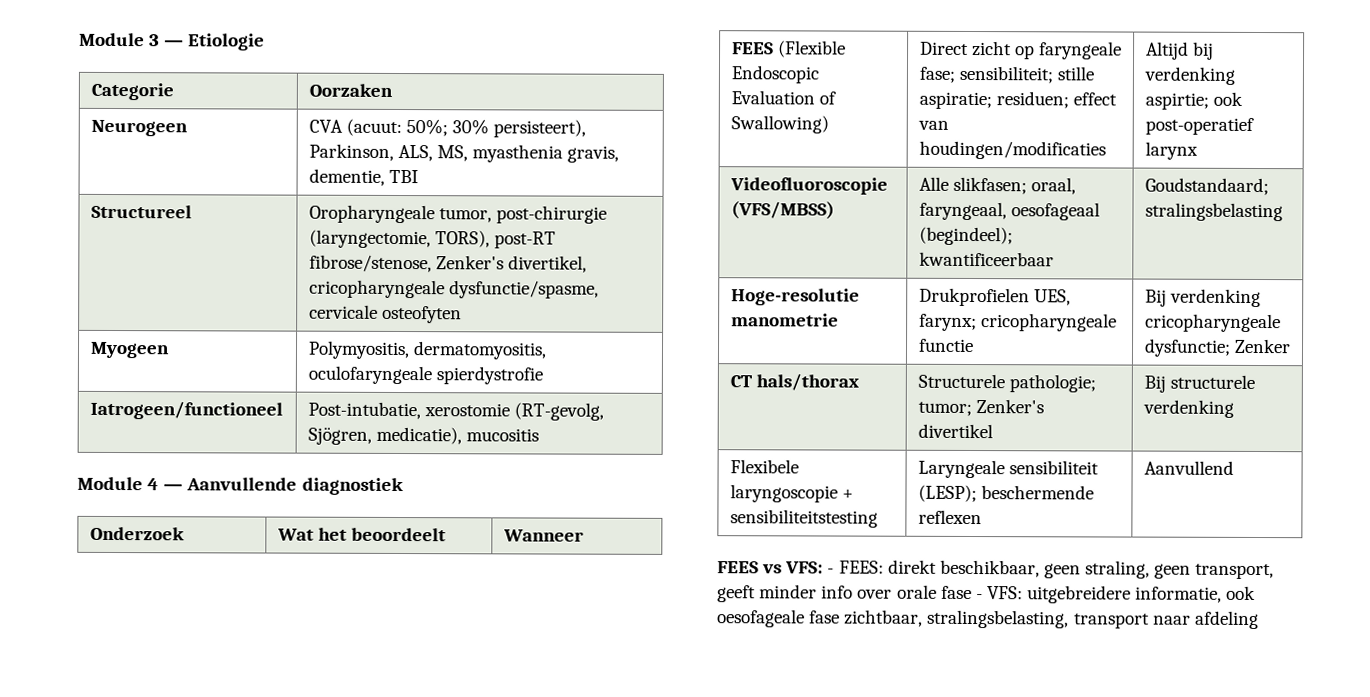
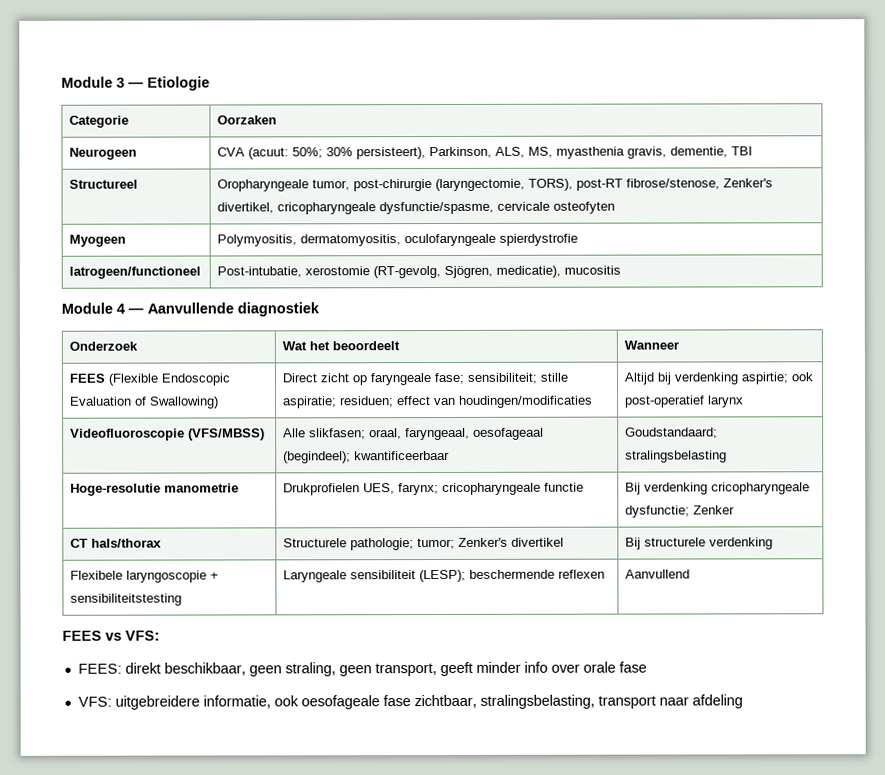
- FEES vs VFS: - FEES: direkt beschikbaar, geen straling, geen transport, geeft minder info over orale fase - VFS: uitgebreidere informatie, ook oesofageale fase zichtbaar, stralingsbelasting, transport naar afdeling
+ FEES vs VFS:
+ FEES: direkt beschikbaar, geen straling, geen transport, geeft minder info over orale fase
+ VFS: uitgebreidere informatie, ook oesofageale fase zichtbaar, stralingsbelasting, transport naar afdeling

